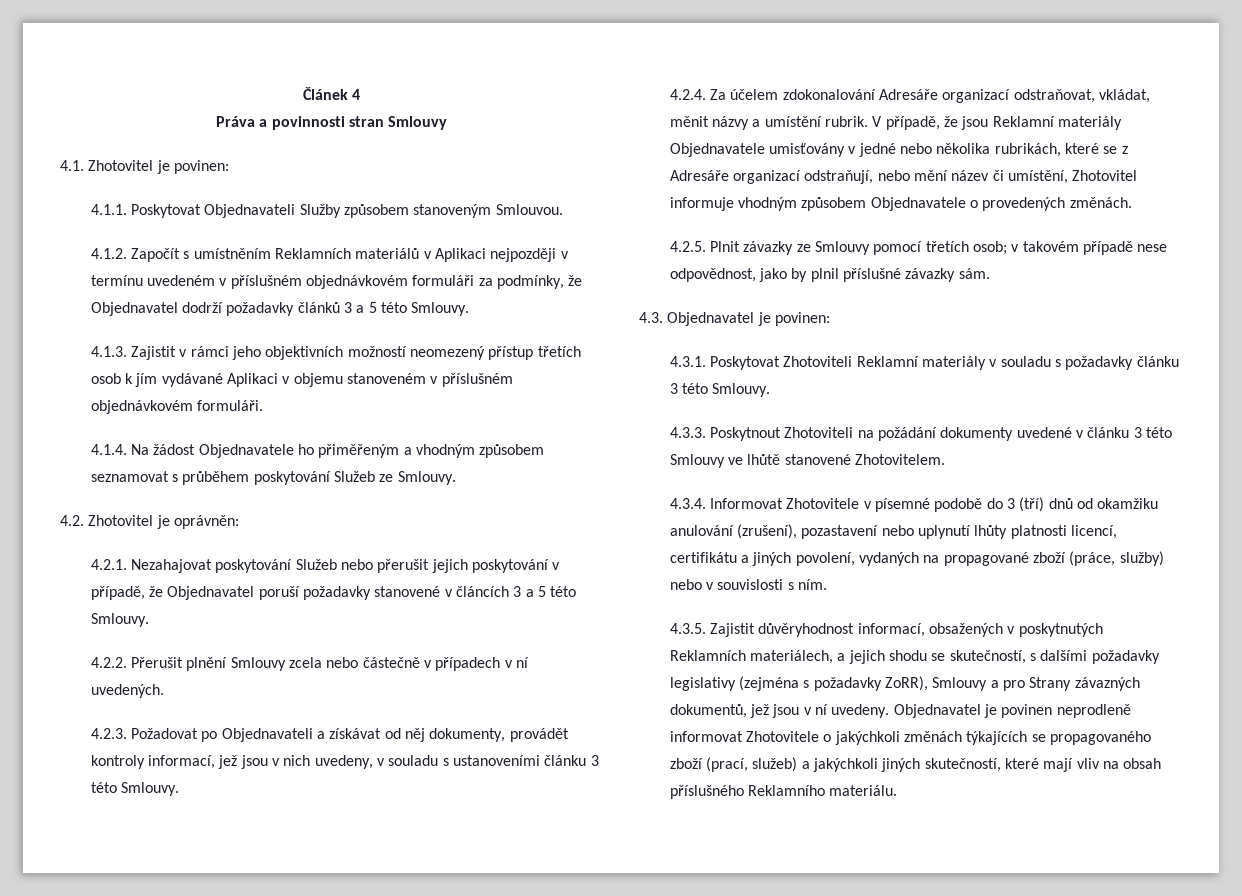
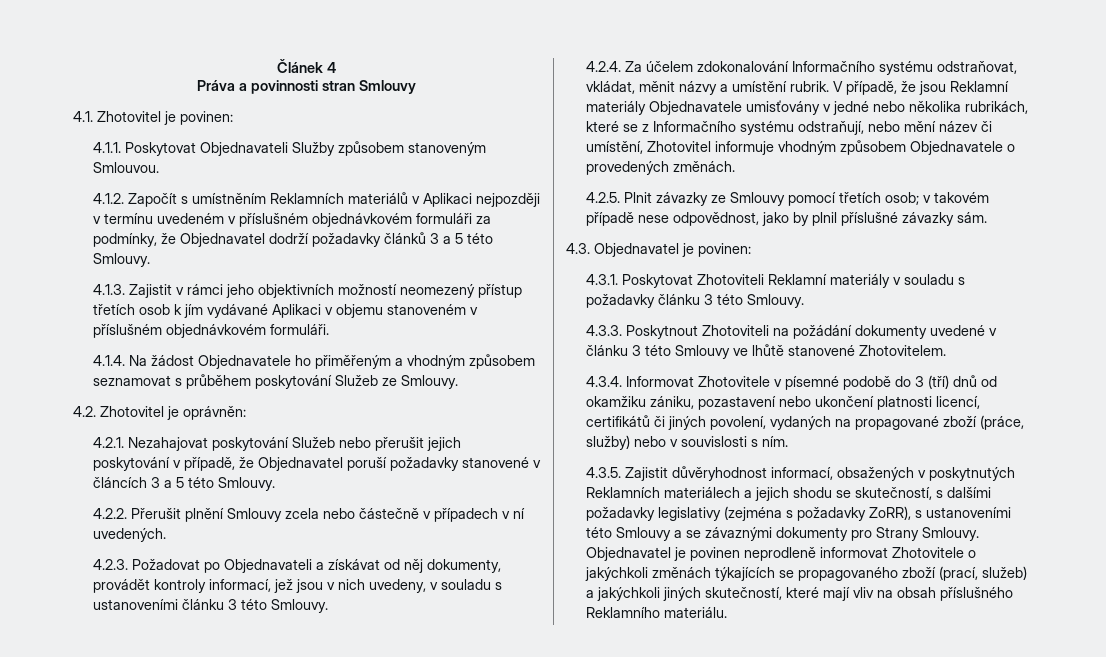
- 4.2.4. Za účelem zdokonalování Adresáře organizací odstraňovat, vkládat, měnit názvy a umístění rubrik.
+ 4.2.4. Za účelem zdokonalování Informačního systému odstraňovat, vkládat, měnit názvy a umístění rubrik.
- V případě, že jsou Reklamní materiály Objednavatele umisťovány v jedné nebo několika rubrikách, které se z Adresáře organizací odstraňují, nebo mění název či umístění, Zhotovitel informuje vhodným způsobem Objednavatele o provedených změnách.
+ V případě, že jsou Reklamní materiály Objednavatele umisťovány v jedné nebo několika rubrikách, které se z Informačního systému odstraňují, nebo mění název či umístění, Zhotovitel informuje vhodným způsobem Objednavatele o provedených změnách.
- 4.3.4. Informovat Zhotovitele v písemné podobě do 3 (tří) dnů od okamžiku anulování (zrušení), pozastavení nebo uplynutí lhůty platnosti licencí, certifikátu a jiných povolení, vydaných na propagované zboží (práce, služby) nebo v souvislosti s ním.
+ 4.3.4. Informovat Zhotovitele v písemné podobě do 3 (tří) dnů od okamžiku zániku, pozastavení nebo ukončení platnosti licencí, certifikátů či jiných povolení, vydaných na propagované zboží (práce, služby) nebo v souvislosti s ním.
- 4.3.5. Zajistit důvěryhodnost informací, obsažených v poskytnutých Reklamních materiálech, a jejich shodu se skutečností, s dalšími požadavky legislativy (zejména s požadavky ZoRR), Smlouvy a pro Strany závazných dokumentů, jež jsou v ní uvedeny.
+ 4.3.5. Zajistit důvěryhodnost informací, obsažených v poskytnutých Reklamních materiálech a jejich shodu se skutečností, s dalšími požadavky legislativy (zejména s požadavky ZoRR), s ustanoveními této Smlouvy a se závaznými dokumenty pro Strany Smlouvy.

